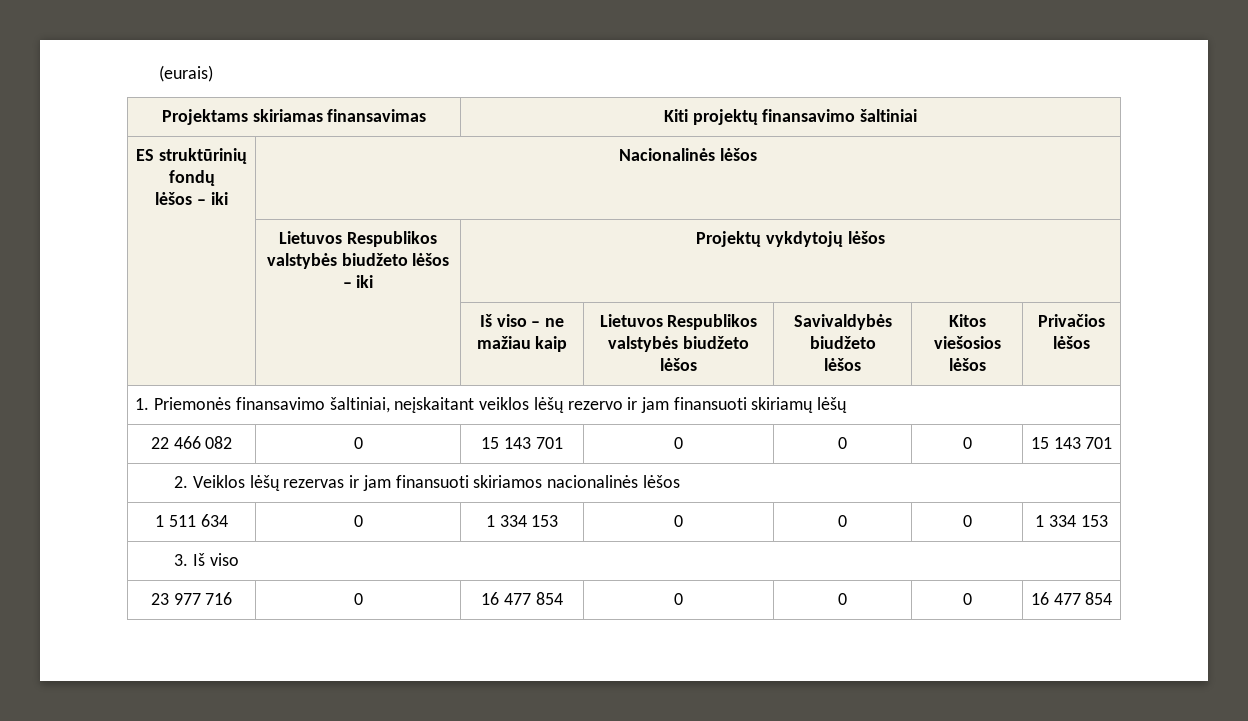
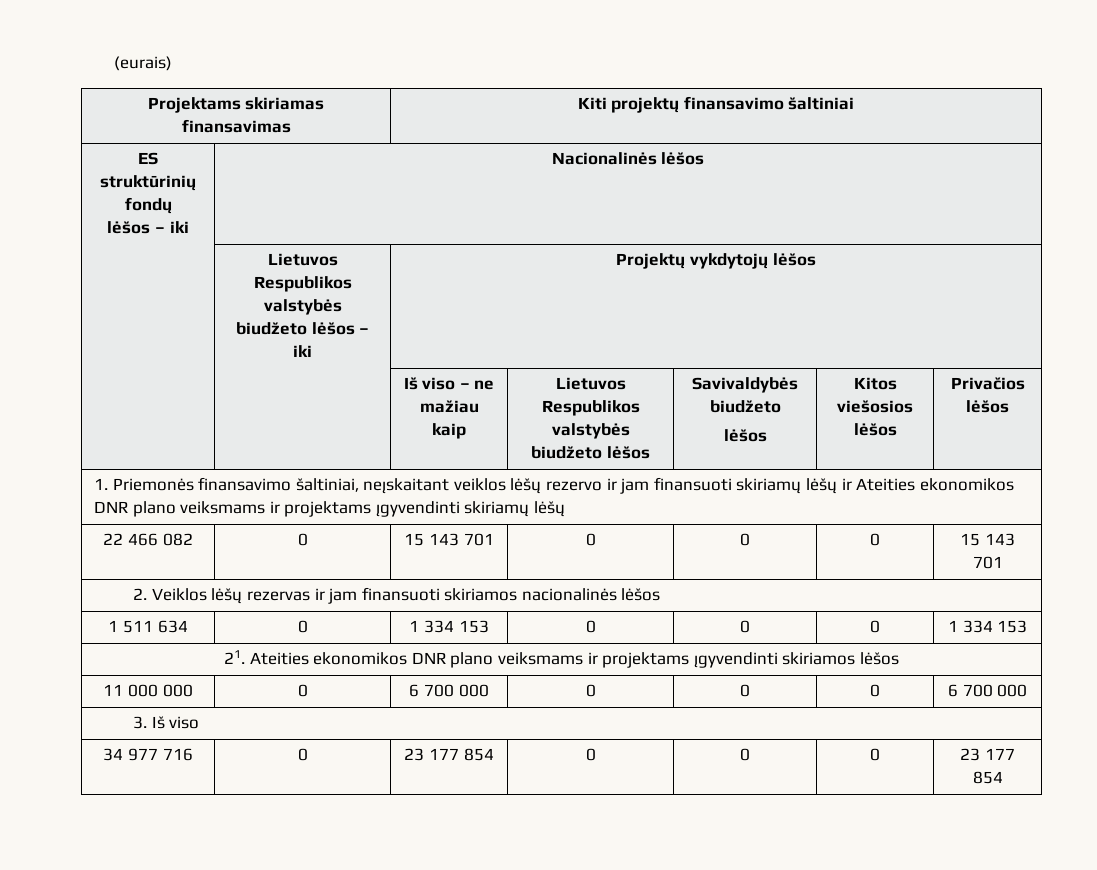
- 1. Priemonės finansavimo šaltiniai, neįskaitant veiklos lėšų rezervo ir jam finansuoti skiriamų lėšų
+ 1. Priemonės finansavimo šaltiniai, neįskaitant veiklos lėšų rezervo ir jam finansuoti skiriamų lėšų ir Ateities ekonomikos DNR plano veiksmams ir projektams įgyvendinti skiriamų lėšų
+ 21. Ateities ekonomikos DNR plano veiksmams ir projektams įgyvendinti skiriamos lėšos
+ 11 000 000 | 0 | 6 700 000 | 0 | 0 | 0 | 6 700 000
- 23 977 716 | 0 | 16 477 854 | 0 | 0 | 0 | 16 477 854
+ 34 977 716 | 0 | 23 177 854 | 0 | 0 | 0 | 23 177 854

